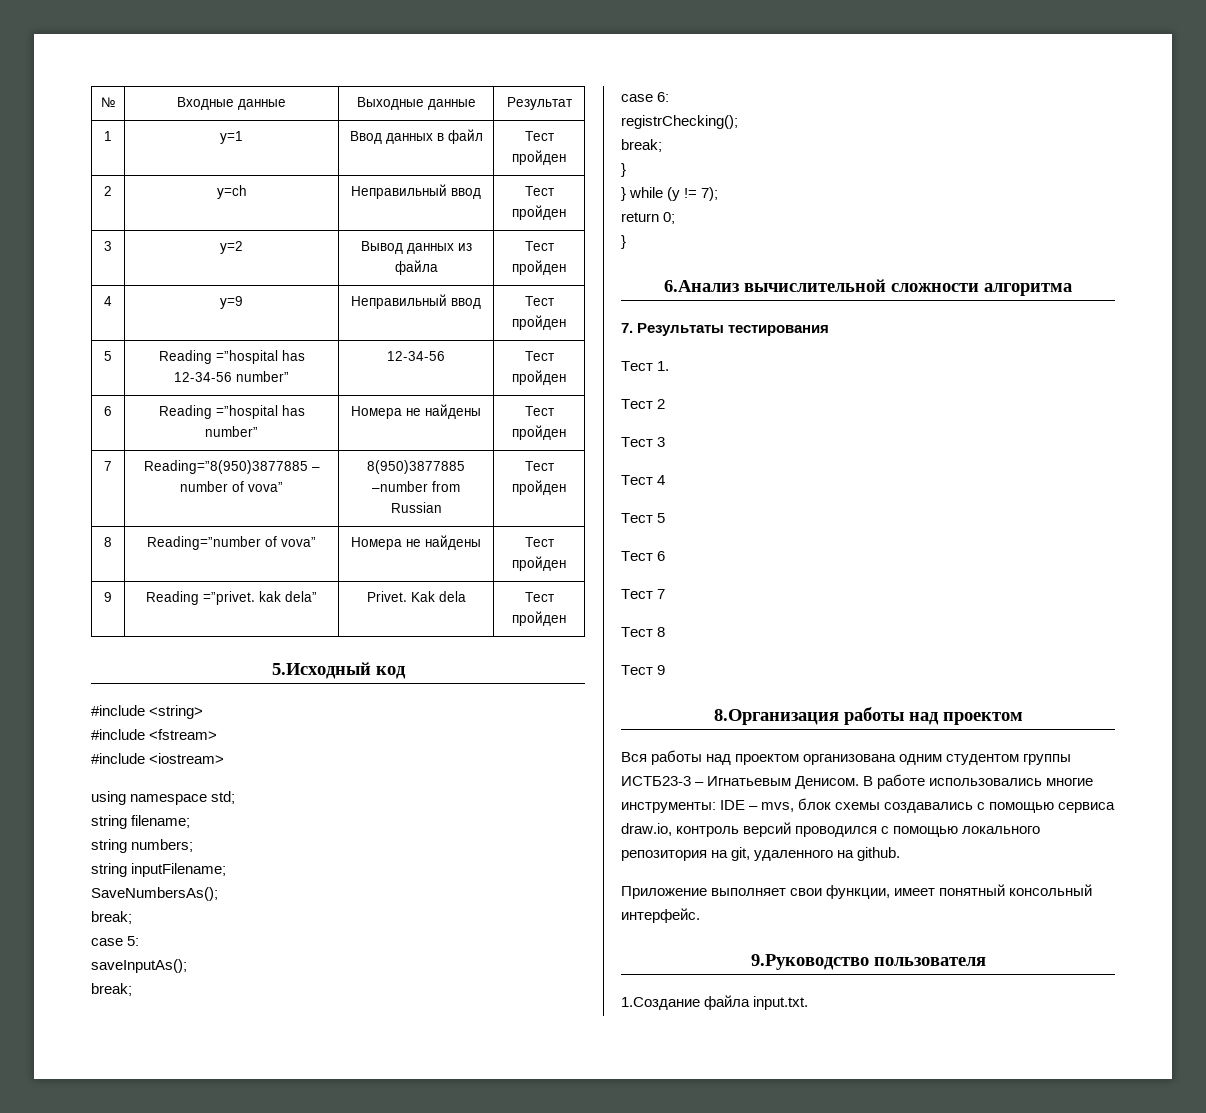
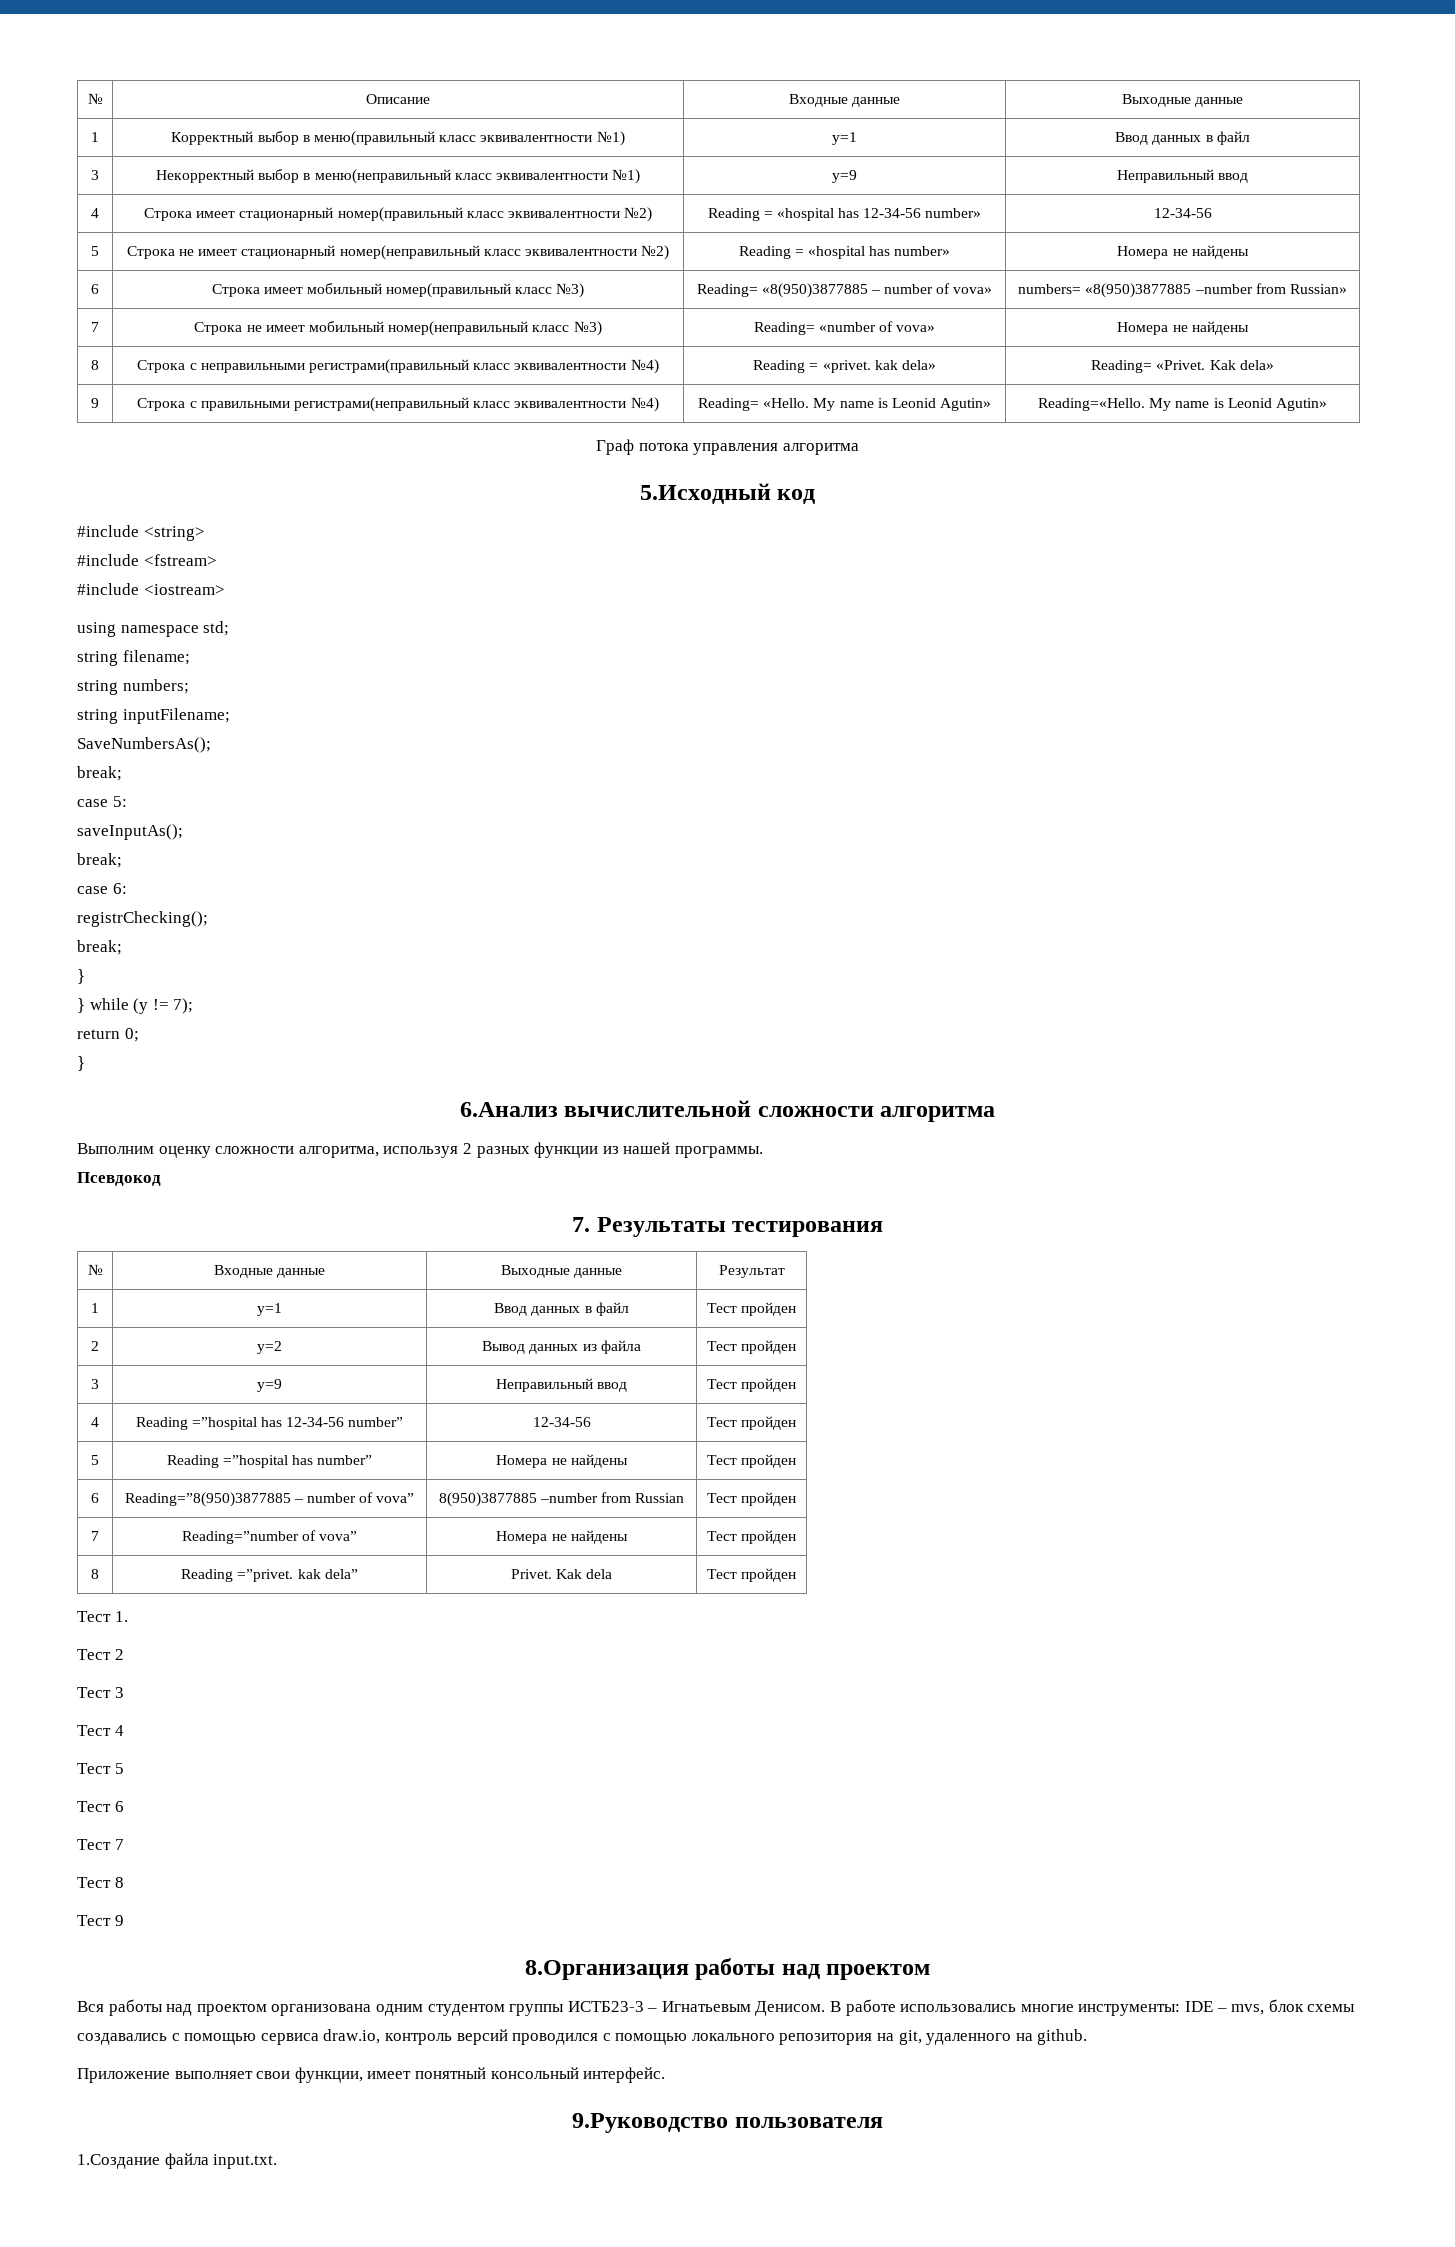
- № | Входные данные | Выходные данные | Результат
- 1 | y=1 | Ввод данных в файл | Тест пройден
- 2 | y=ch | Неправильный ввод | Тест пройден
- 3 | y=2 | Вывод данных из файла | Тест пройден
- 4 | y=9 | Неправильный ввод | Тест пройден
- 5 | Reading =”hospital has 12-34-56 number” | 12-34-56 | Тест пройден
- 6 | Reading =”hospital has number” | Номера не найдены | Тест пройден
- 7 | Reading=”8(950)3877885 – number of vova” | 8(950)3877885 –number from Russian | Тест пройден
- 8 | Reading=”number of vova” | Номера не найдены | Тест пройден
- 9 | Reading =”privet. kak dela” | Privet. Kak dela | Тест пройден
+ № | Описание | Входные данные | Выходные данные
+ 1 | Корректный выбор в меню(правильный класс эквивалентности №1) | y=1 | Ввод данных в файл
+ 3 | Некорректный выбор в меню(неправильный класс эквивалентности №1) | y=9 | Неправильный ввод
+ 4 | Строка имеет стационарный номер(правильный класс эквивалентности №2) | Reading = «hospital has 12-34-56 number» | 12-34-56
+ 5 | Строка не имеет стационарный номер(неправильный класс эквивалентности №2) | Reading = «hospital has number» | Номера не найдены
+ 6 | Строка имеет мобильный номер(правильный класс №3) | Reading= «8(950)3877885 – number of vova» | numbers= «8(950)3877885 –number from Russian»
+ 7 | Строка не имеет мобильный номер(неправильный класс №3) | Reading= «number of vova» | Номера не найдены
+ 8 | Строка с неправильными регистрами(правильный класс эквивалентности №4) | Reading = «privet. kak dela» | Reading= «Privet. Kak dela»
+ 9 | Строка с правильными регистрами(неправильный класс эквивалентности №4) | Reading= «Hello. My name is Leonid Agutin» | Reading=«Hello. My name is Leonid Agutin»
+ Граф потока управления алгоритма
+ Выполним оценку сложности алгоритма, используя 2 разных функции из нашей программы.
+ Псевдокод
  7. Результаты тестирования
+ № | Входные данные | Выходные данные | Результат
+ 1 | y=1 | Ввод данных в файл | Тест пройден
+ 2 | y=2 | Вывод данных из файла | Тест пройден
+ 3 | y=9 | Неправильный ввод | Тест пройден
+ 4 | Reading =”hospital has 12-34-56 number” | 12-34-56 | Тест пройден
+ 5 | Reading =”hospital has number” | Номера не найдены | Тест пройден
+ 6 | Reading=”8(950)3877885 – number of vova” | 8(950)3877885 –number from Russian | Тест пройден
+ 7 | Reading=”number of vova” | Номера не найдены | Тест пройден
+ 8 | Reading =”privet. kak dela” | Privet. Kak dela | Тест пройден

